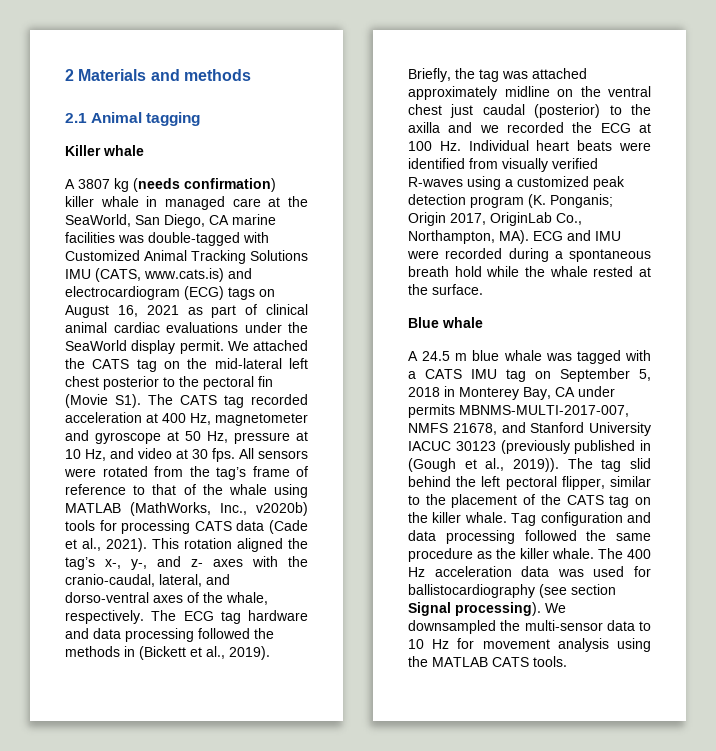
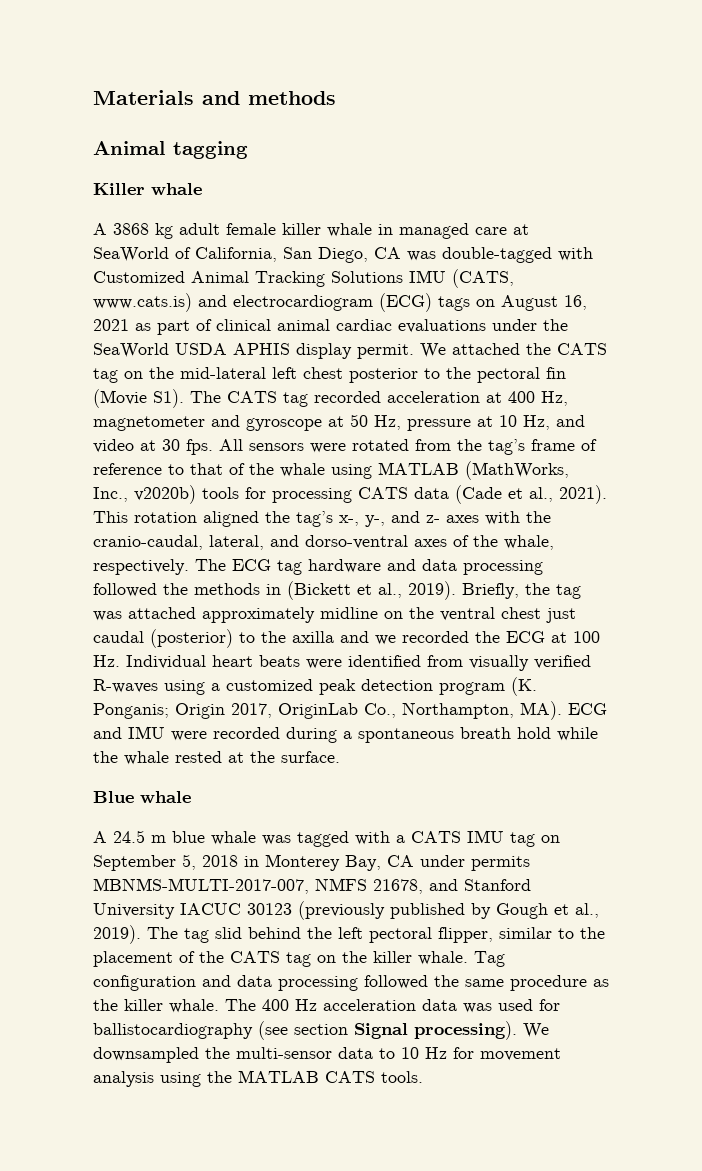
- 2 Materials and methods
+ Materials and methods
- 2.1 Animal tagging
+ Animal tagging
- A 3807 kg (needs confirmation) killer whale in managed care at the SeaWorld, San Diego, CA marine facilities was double-tagged with Customized Animal Tracking Solutions IMU (CATS, www.cats.is) and electrocardiogram (ECG) tags on August 16, 2021 as part of clinical animal cardiac evaluations under the SeaWorld display permit.
+ A 3868 kg adult female killer whale in managed care at SeaWorld of California, San Diego, CA was double-tagged with Customized Animal Tracking Solutions IMU (CATS, www.cats.is) and electrocardiogram (ECG) tags on August 16, 2021 as part of clinical animal cardiac evaluations under the SeaWorld USDA APHIS display permit.
- A 24.5 m blue whale was tagged with a CATS IMU tag on September 5, 2018 in Monterey Bay, CA under permits MBNMS-MULTI-2017-007, NMFS 21678, and Stanford University IACUC 30123 (previously published in (Gough et al., 2019)).
+ A 24.5 m blue whale was tagged with a CATS IMU tag on September 5, 2018 in Monterey Bay, CA under permits MBNMS-MULTI-2017-007, NMFS 21678, and Stanford University IACUC 30123 (previously published by Gough et al., 2019).

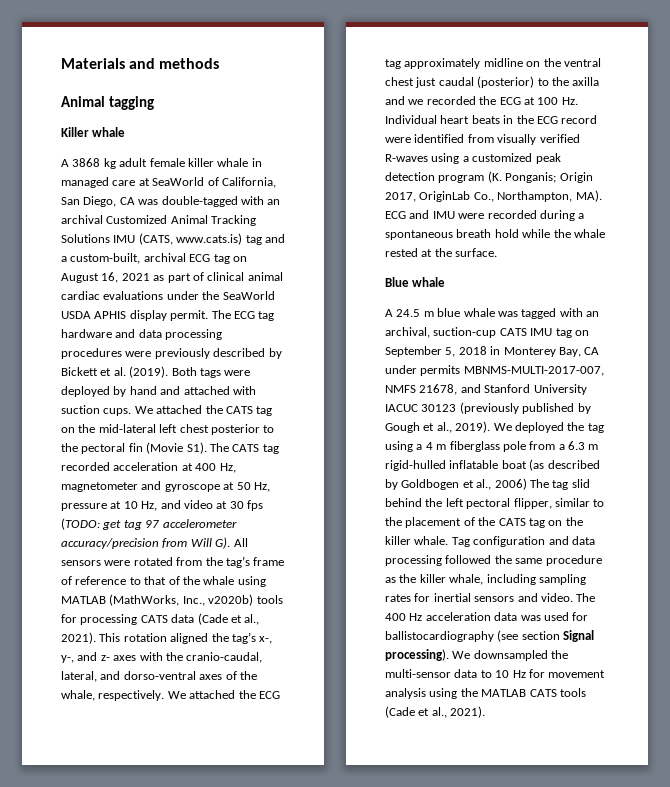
- A 3868 kg adult female killer whale in managed care at SeaWorld of California, San Diego, CA was double-tagged with Customized Animal Tracking Solutions IMU (CATS, www.cats.is) and electrocardiogram (ECG) tags on August 16, 2021 as part of clinical animal cardiac evaluations under the SeaWorld USDA APHIS display permit.
+ A 3868 kg adult female killer whale in managed care at SeaWorld of California, San Diego, CA was double-tagged with an archival Customized Animal Tracking Solutions IMU (CATS, www.cats.is) tag and a custom-built, archival ECG tag on August 16, 2021 as part of clinical animal cardiac evaluations under the SeaWorld USDA APHIS display permit.
+ The ECG tag hardware and data processing procedures were previously described by Bickett et al. (2019). Both tags were deployed by hand and attached with suction cups.
- We attached the CATS tag on the mid-lateral left chest posterior to the pectoral fin (Movie S1). The CATS tag recorded acceleration at 400 Hz, magnetometer and gyroscope at 50 Hz, pressure at 10 Hz, and video at 30 fps. All sensors were rotated from the tag’s frame of reference to that of the whale using MATLAB (MathWorks, Inc., v2020b) tools for processing CATS data (Cade et al., 2021).
+ We attached the CATS tag on the mid-lateral left chest posterior to the pectoral fin (Movie S1). The CATS tag recorded acceleration at 400 Hz, magnetometer and gyroscope at 50 Hz, pressure at 10 Hz, and video at 30 fps (TODO: get tag 97 accelerometer accuracy/precision from Will G). All sensors were rotated from the tag’s frame of reference to that of the whale using MATLAB (MathWorks, Inc., v2020b) tools for processing CATS data (Cade et al., 2021).
- The ECG tag hardware and data processing followed the methods in (Bickett et al., 2019). Briefly, the tag was attached approximately midline on the ventral chest just caudal (posterior) to the axilla and we recorded the ECG at 100 Hz. Individual heart beats were identified from visually verified R-waves using a customized peak detection program (K. Ponganis; Origin 2017, OriginLab Co., Northampton, MA). ECG and IMU were recorded during a spontaneous breath hold while the whale rested at the surface.
+ We attached the ECG tag approximately midline on the ventral chest just caudal (posterior) to the axilla and we recorded the ECG at 100 Hz. Individual heart beats in the ECG record were identified from visually verified R-waves using a customized peak detection program (K. Ponganis; Origin 2017, OriginLab Co., Northampton, MA). ECG and IMU were recorded during a spontaneous breath hold while the whale rested at the surface.
- A 24.5 m blue whale was tagged with a CATS IMU tag on September 5, 2018 in Monterey Bay, CA under permits MBNMS-MULTI-2017-007, NMFS 21678, and Stanford University IACUC 30123 (previously published by Gough et al., 2019).
+ A 24.5 m blue whale was tagged with an archival, suction-cup CATS IMU tag on September 5, 2018 in Monterey Bay, CA under permits MBNMS-MULTI-2017-007, NMFS 21678, and Stanford University IACUC 30123 (previously published by Gough et al., 2019).
- The tag slid behind the left pectoral flipper, similar to the placement of the CATS tag on the killer whale.
+ We deployed the tag using a 4 m fiberglass pole from a 6.3 m rigid-hulled inflatable boat (as described by Goldbogen et al., 2006) The tag slid behind the left pectoral flipper, similar to the placement of the CATS tag on the killer whale.
- Tag configuration and data processing followed the same procedure as the killer whale.
+ Tag configuration and data processing followed the same procedure as the killer whale, including sampling rates for inertial sensors and video.
- We downsampled the multi-sensor data to 10 Hz for movement analysis using the MATLAB CATS tools.
+ We downsampled the multi-sensor data to 10 Hz for movement analysis using the MATLAB CATS tools (Cade et al., 2021).

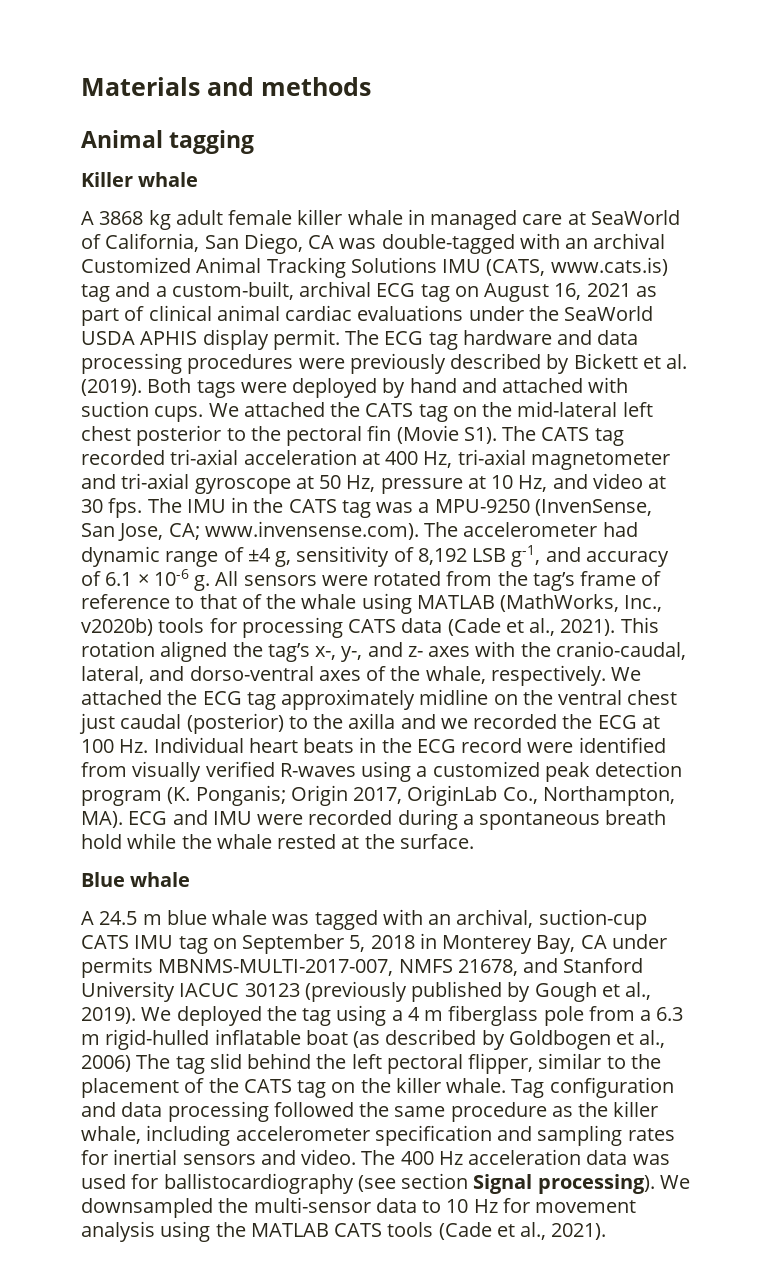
- We attached the CATS tag on the mid-lateral left chest posterior to the pectoral fin (Movie S1). The CATS tag recorded acceleration at 400 Hz, magnetometer and gyroscope at 50 Hz, pressure at 10 Hz, and video at 30 fps (TODO: get tag 97 accelerometer accuracy/precision from Will G). All sensors were rotated from the tag’s frame of reference to that of the whale using MATLAB (MathWorks, Inc., v2020b) tools for processing CATS data (Cade et al., 2021).
+ We attached the CATS tag on the mid-lateral left chest posterior to the pectoral fin (Movie S1). The CATS tag recorded tri-axial acceleration at 400 Hz, tri-axial magnetometer and tri-axial gyroscope at 50 Hz, pressure at 10 Hz, and video at 30 fps. The IMU in the CATS tag was a MPU-9250 (InvenSense, San Jose, CA; www.invensense.com). The accelerometer had dynamic range of ±4 g, sensitivity of 8,192 LSB g-1, and accuracy of 6.1 × 10-6 g. All sensors were rotated from the tag’s frame of reference to that of the whale using MATLAB (MathWorks, Inc., v2020b) tools for processing CATS data (Cade et al., 2021).
- Tag configuration and data processing followed the same procedure as the killer whale, including sampling rates for inertial sensors and video.
+ Tag configuration and data processing followed the same procedure as the killer whale, including accelerometer specification and sampling rates for inertial sensors and video.

